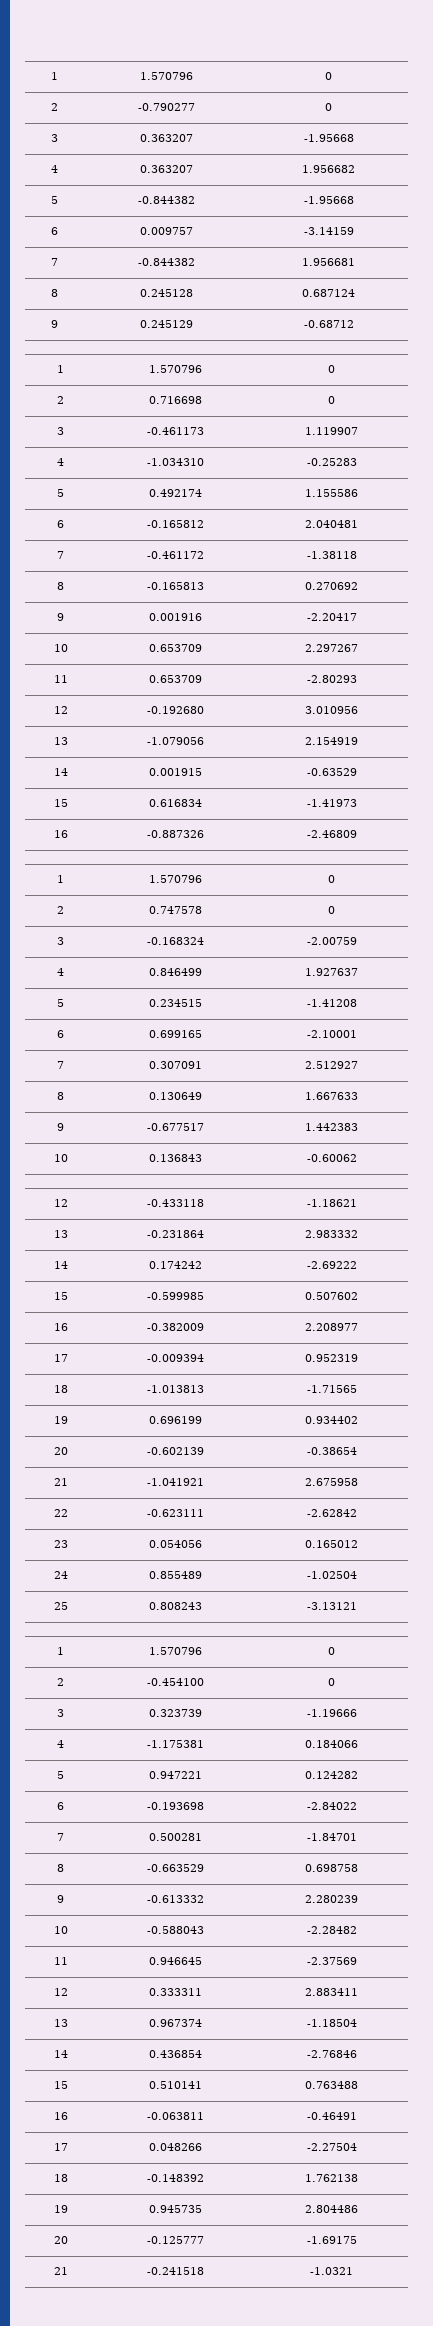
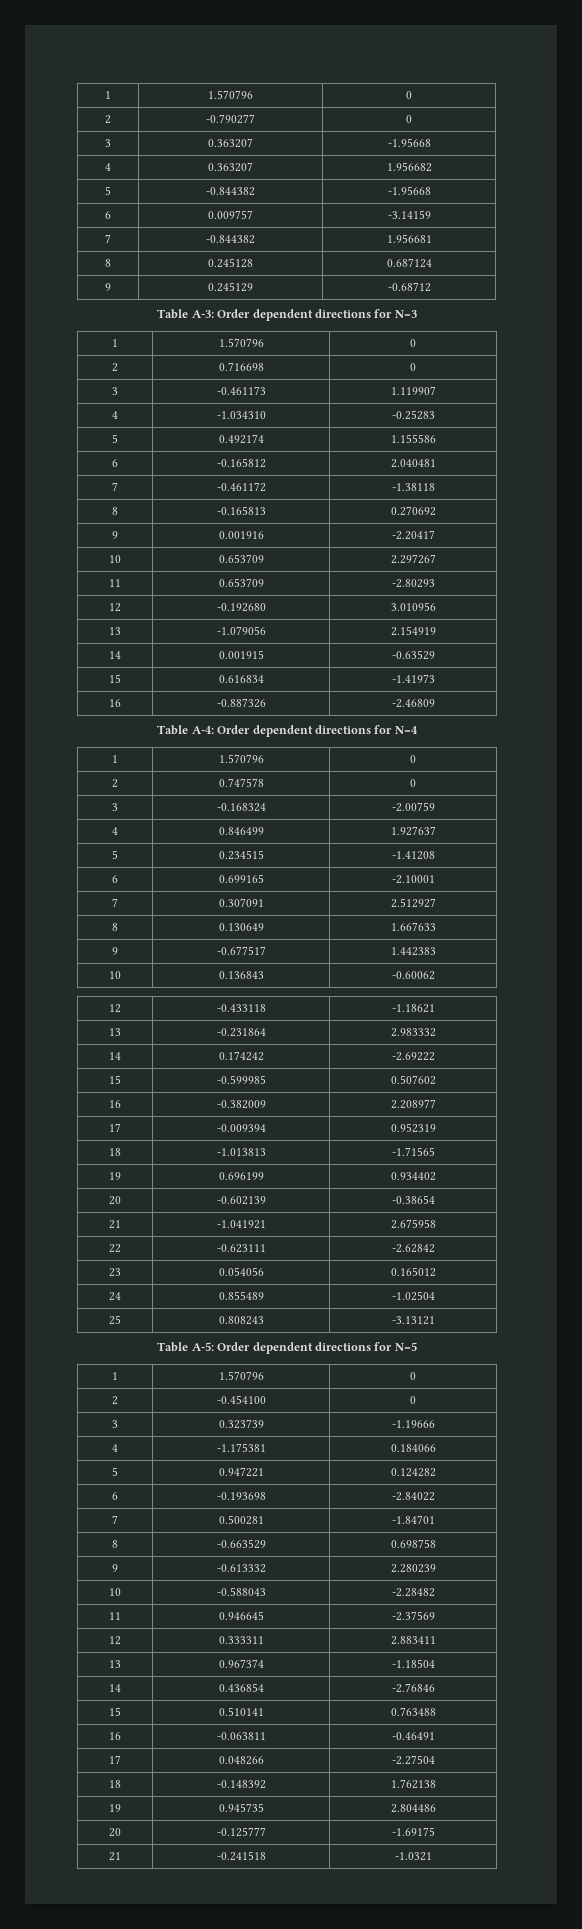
+ Table A-3: Order dependent directions for N=3
+ Table A-4: Order dependent directions for N=4
+ Table A-5: Order dependent directions for N=5

